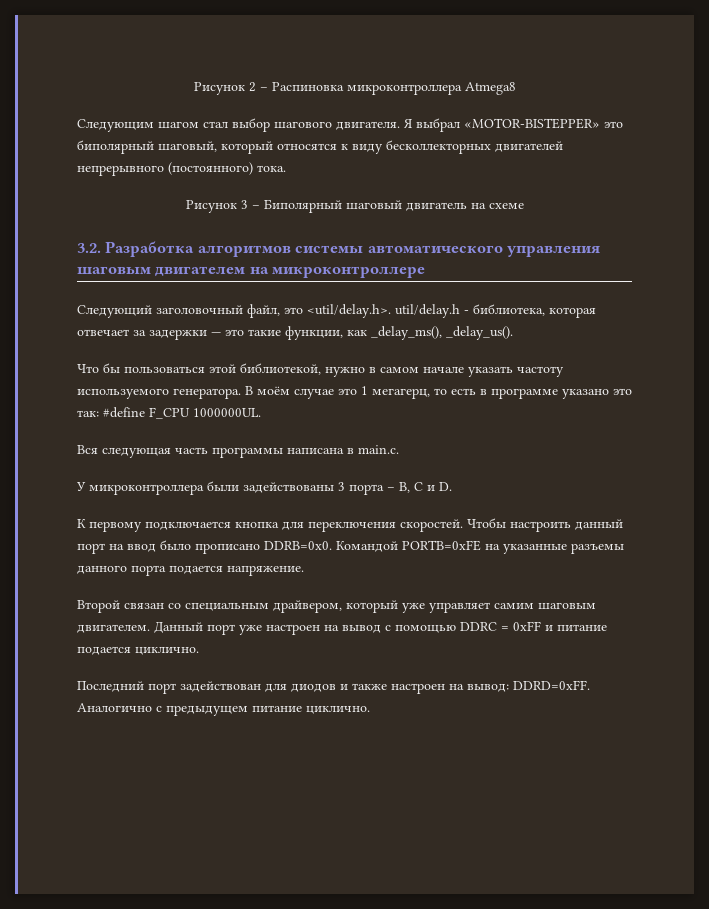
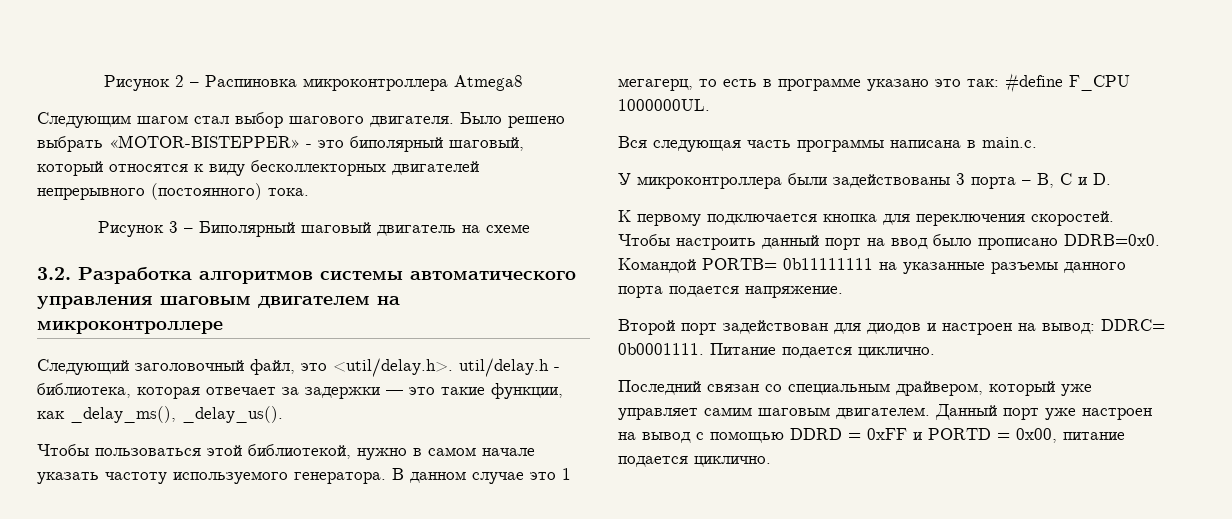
- Я выбрал «MOTOR-BISTEPPER» это биполярный шаговый, который относятся к виду бесколлекторных двигателей непрерывного (постоянного) тока.
+ Было решено выбрать «MOTOR-BISTEPPER» - это биполярный шаговый, который относятся к виду бесколлекторных двигателей непрерывного (постоянного) тока.
- Что бы пользоваться этой библиотекой, нужно в самом начале указать частоту используемого генератора.
+ Чтобы пользоваться этой библиотекой, нужно в самом начале указать частоту используемого генератора.
- В моём случае это 1 мегагерц, то есть в программе указано это так: #define F_CPU 1000000UL.
+ В данном случае это 1 мегагерц, то есть в программе указано это так: #define F_CPU 1000000UL.
- Командой PORTB=0xFE на указанные разъемы данного порта подается напряжение.
+ Командой PORTB= 0b11111111 на указанные разъемы данного порта подается напряжение.
- Второй связан со специальным драйвером, который уже управляет самим шаговым двигателем.
+ Второй порт задействован для диодов и настроен на вывод: DDRС= 0b0001111. Питание подается циклично.
+ Последний связан со специальным драйвером, который уже управляет самим шаговым двигателем.
- Данный порт уже настроен на вывод с помощью DDRC = 0xFF и питание подается циклично.
+ Данный порт уже настроен на вывод с помощью DDRD = 0xFF и PORTD = 0x00, питание подается циклично.
- Последний порт задействован для диодов и также настроен на вывод: DDRD=0xFF. Аналогично с предыдущем питание циклично.

